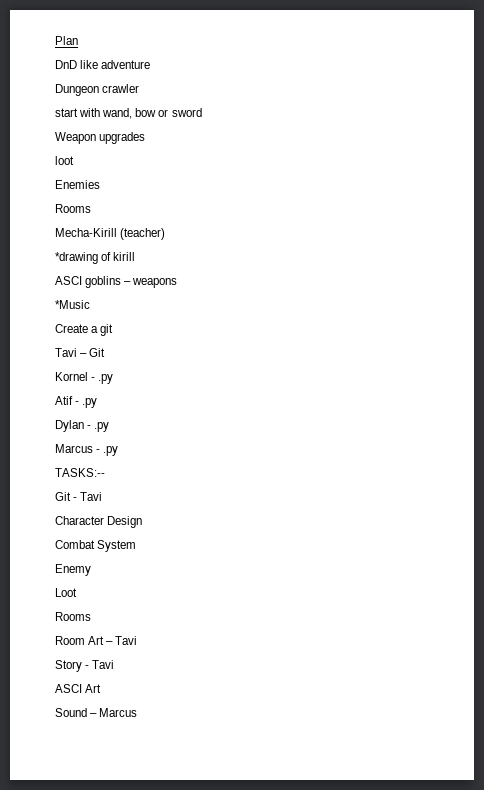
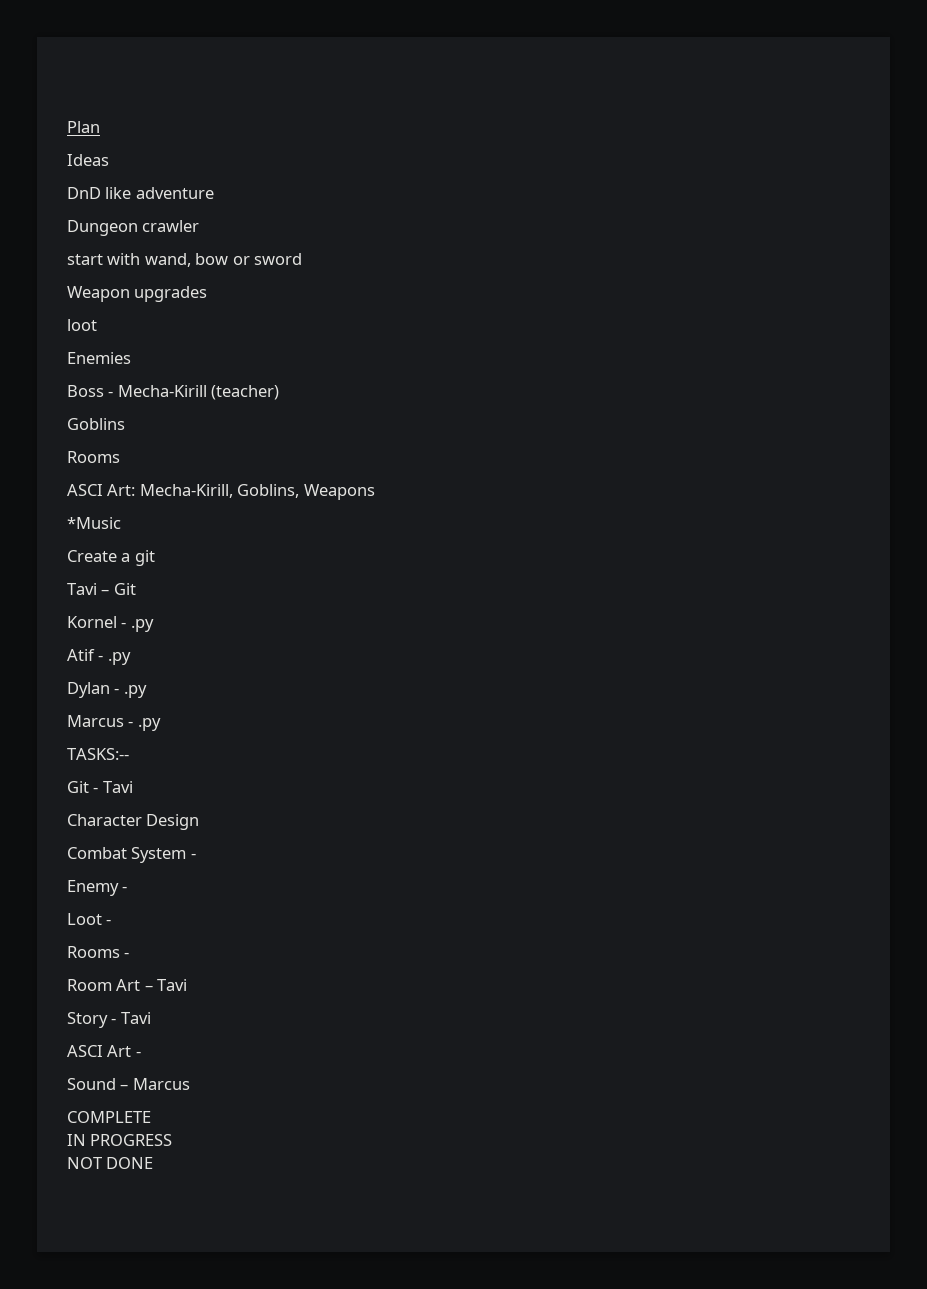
+ Ideas
  Enemies
- Rooms
- Mecha-Kirill (teacher)
+ Boss - Mecha-Kirill (teacher)
- *drawing of kirill
- ASCI goblins – weapons
+ Goblins
+ Rooms
+ ASCI Art: Mecha-Kirill, Goblins, Weapons
- Combat System
+ Combat System -
- Enemy
+ Enemy -
- Loot
- Rooms
+ Loot -
+ Rooms -
- ASCI Art
+ ASCI Art -
+ COMPLETE
+ IN PROGRESS
+ NOT DONE

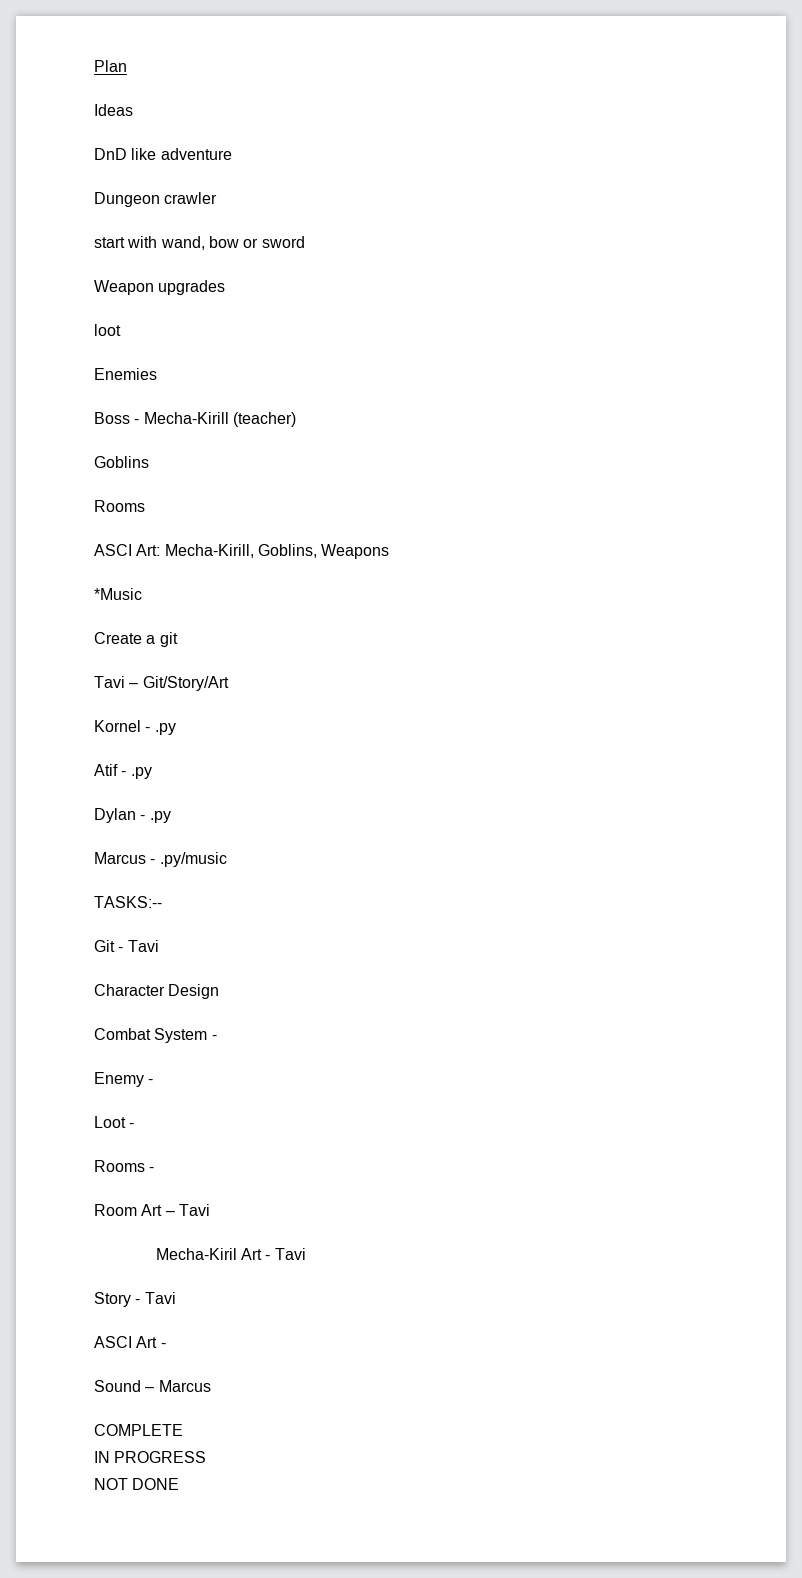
- Tavi – Git
+ Tavi – Git/Story/Art
- Marcus - .py
+ Marcus - .py/music
+ Mecha-Kiril Art - Tavi

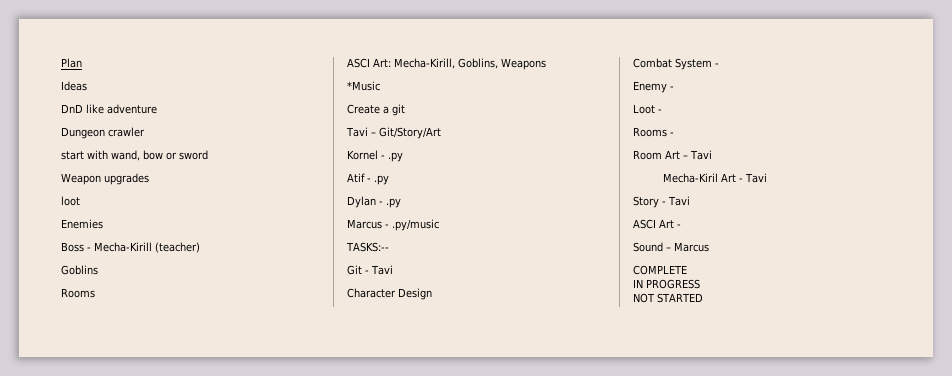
- NOT DONE
+ NOT STARTED

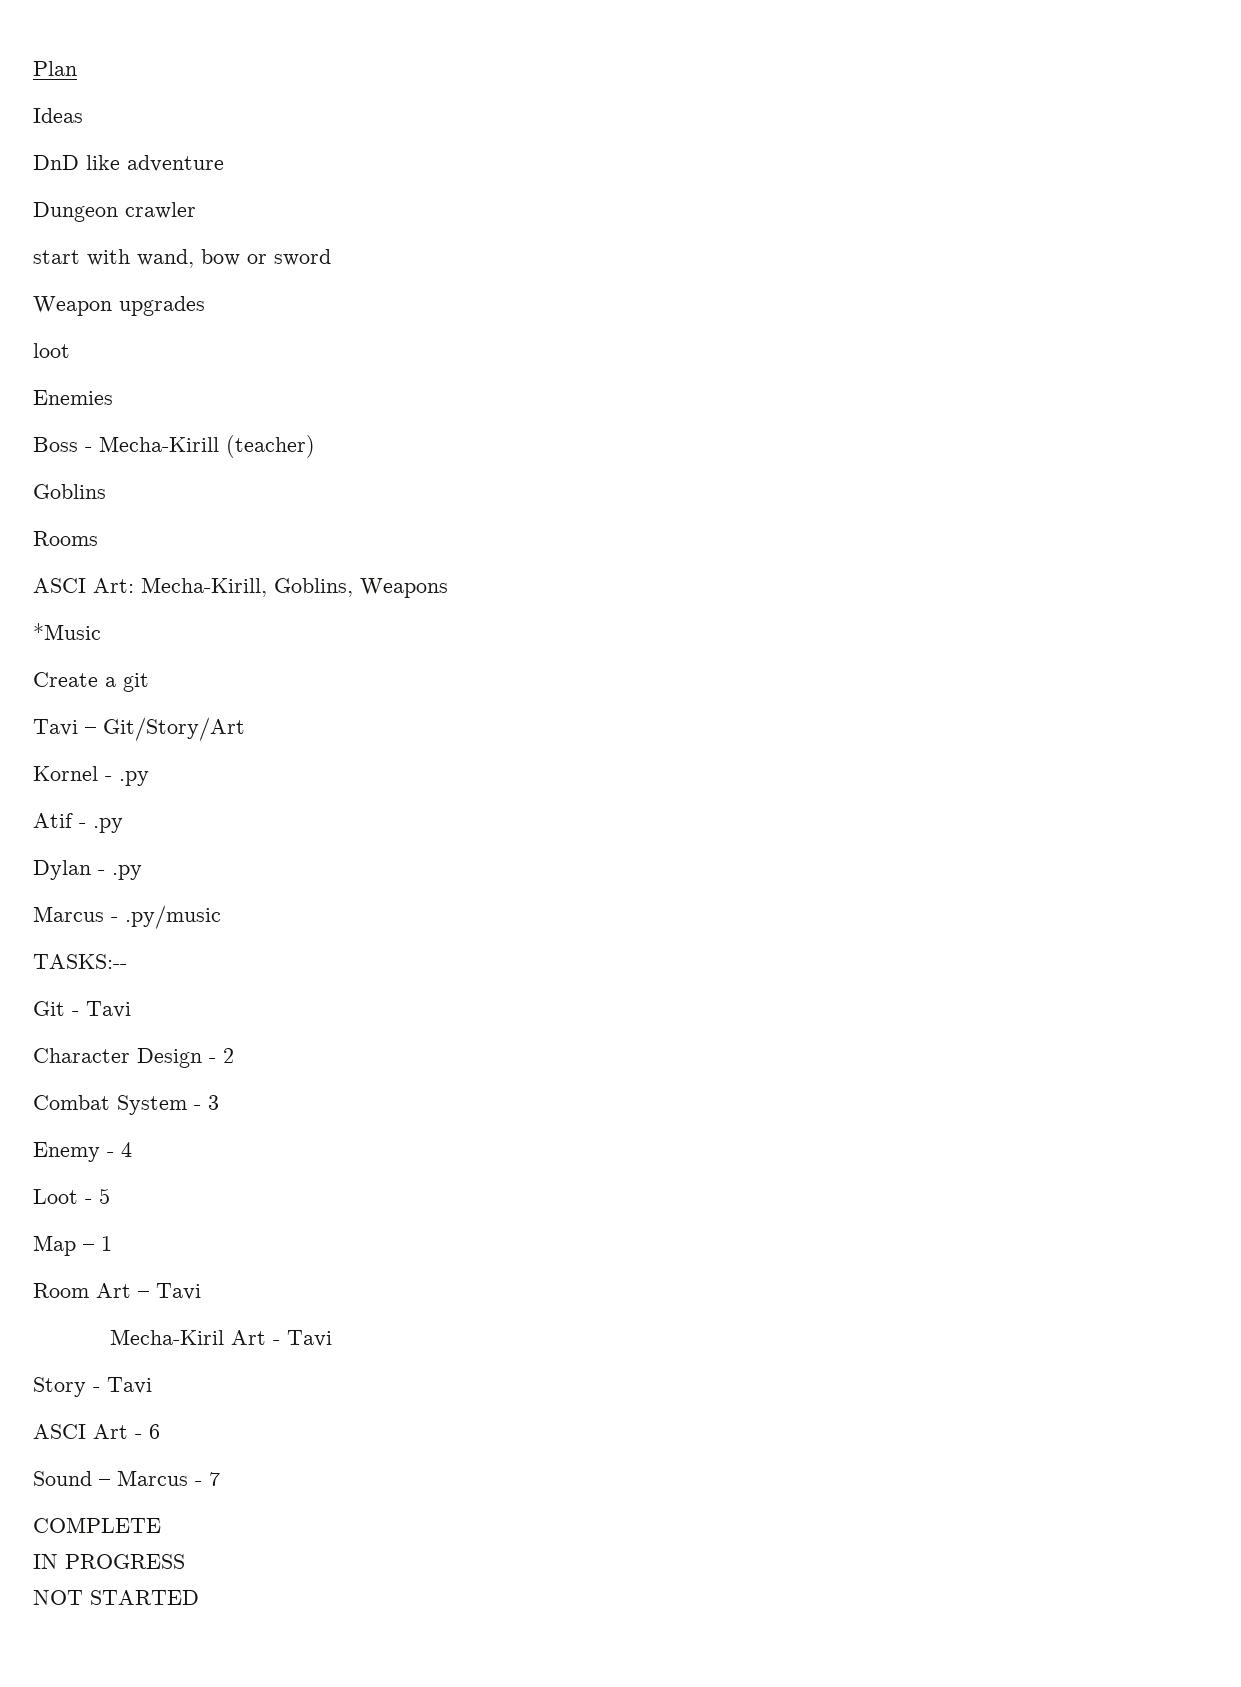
- Character Design
+ Character Design - 2
- Combat System -
+ Combat System - 3
- Enemy -
+ Enemy - 4
- Loot -
- Rooms -
+ Loot - 5
+ Map – 1
- ASCI Art -
+ ASCI Art - 6
- Sound – Marcus
+ Sound – Marcus - 7

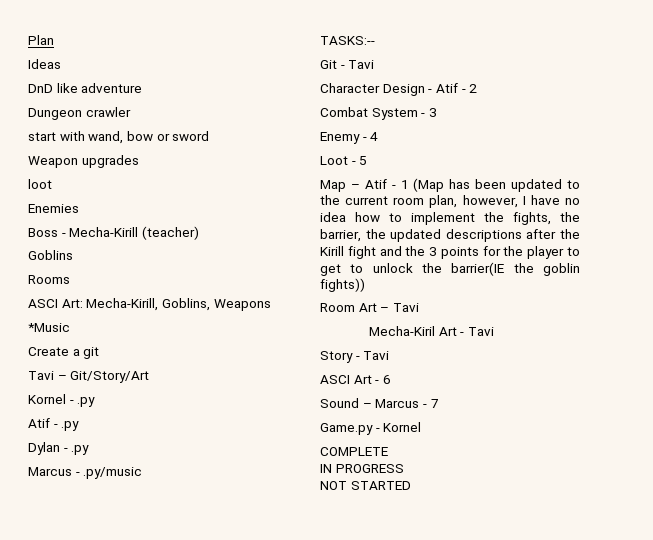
- Character Design - 2
+ Character Design - Atif - 2
- Map – 1
+ Map – Atif - 1 (Map has been updated to the current room plan, however, I have no idea how to implement the fights, the barrier, the updated descriptions after the Kirill fight and the 3 points for the player to get to unlock the barrier(IE the goblin fights))
+ Game.py - Kornel

